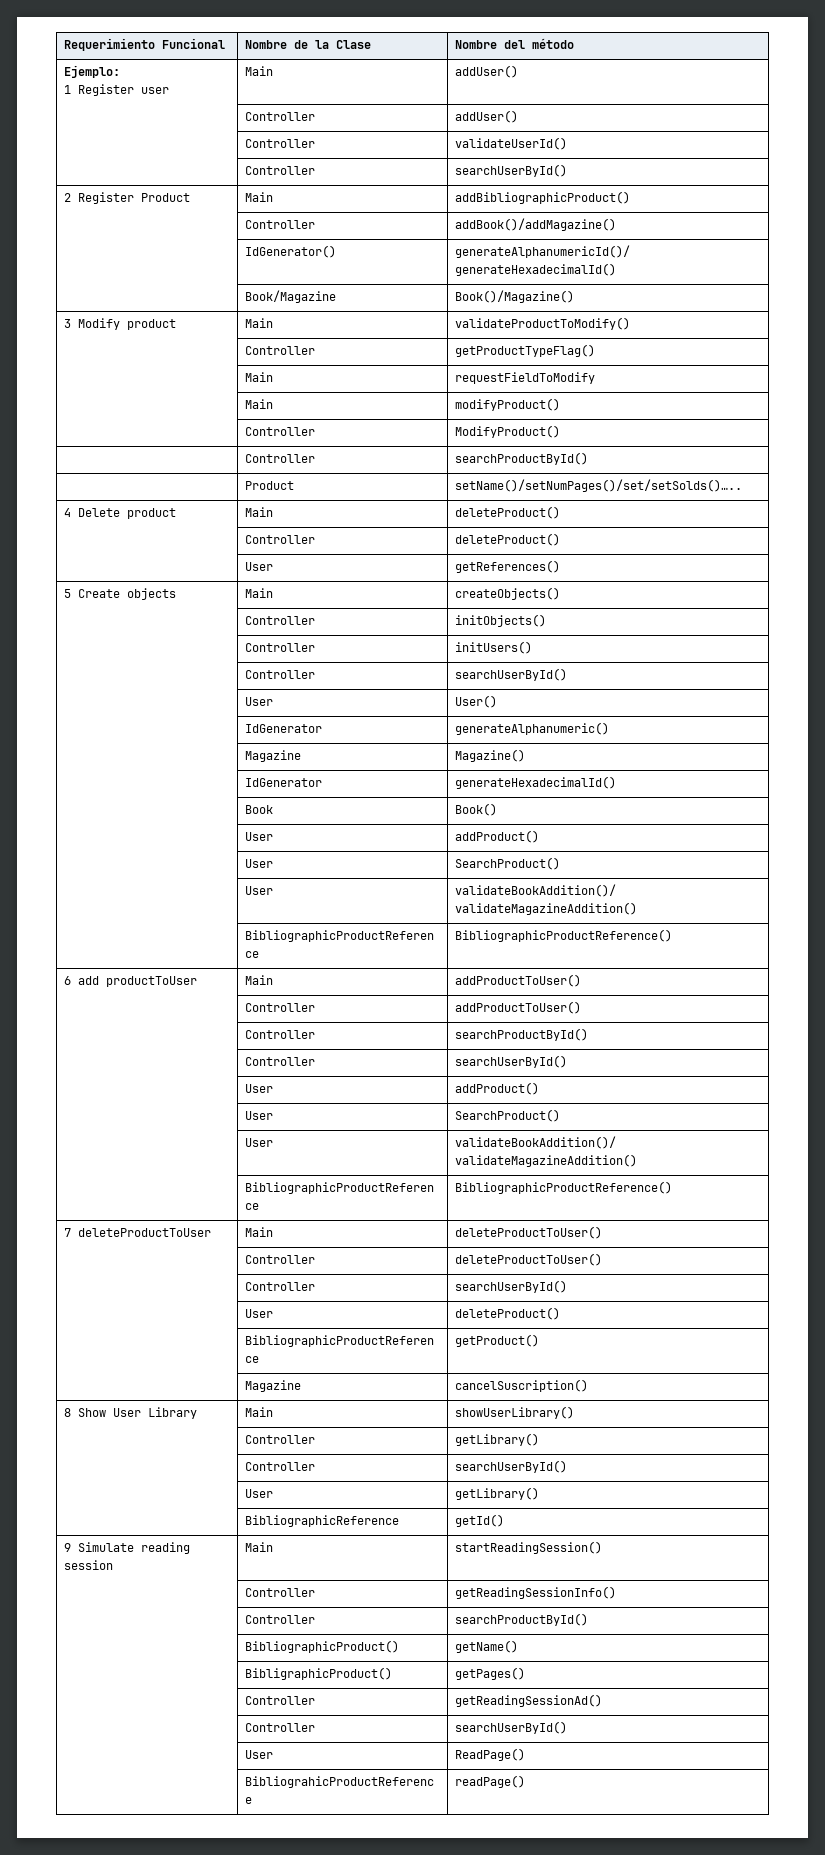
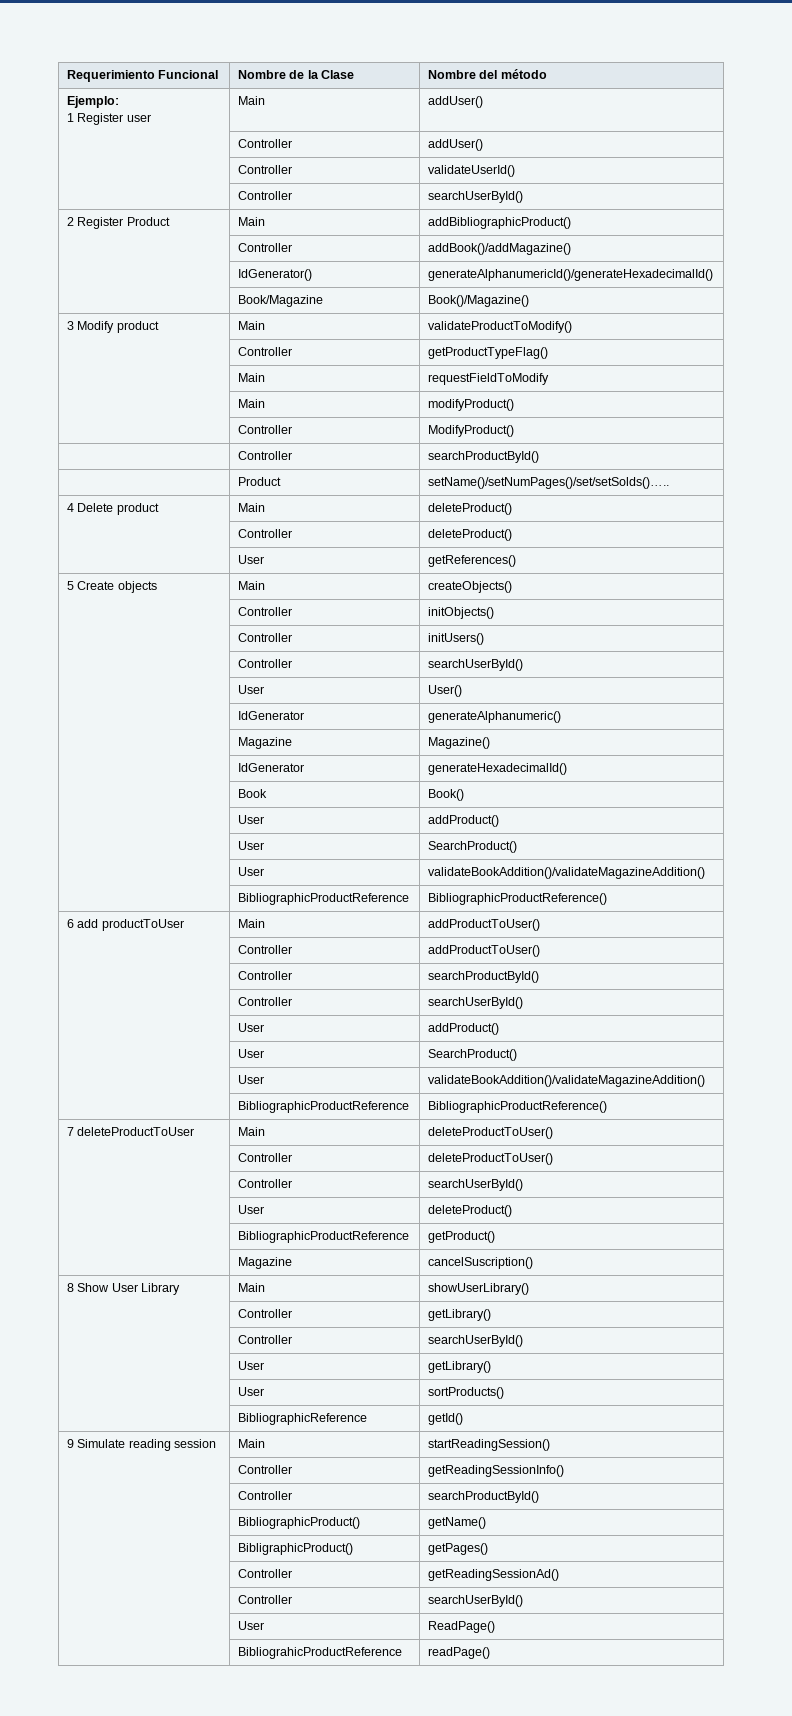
+ | User | sortProducts()

